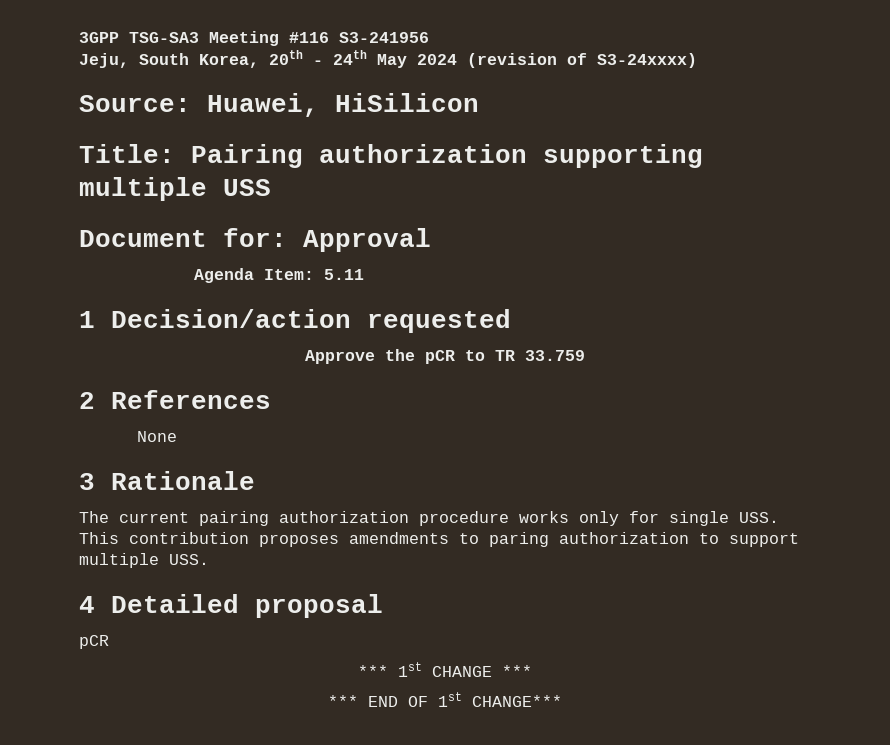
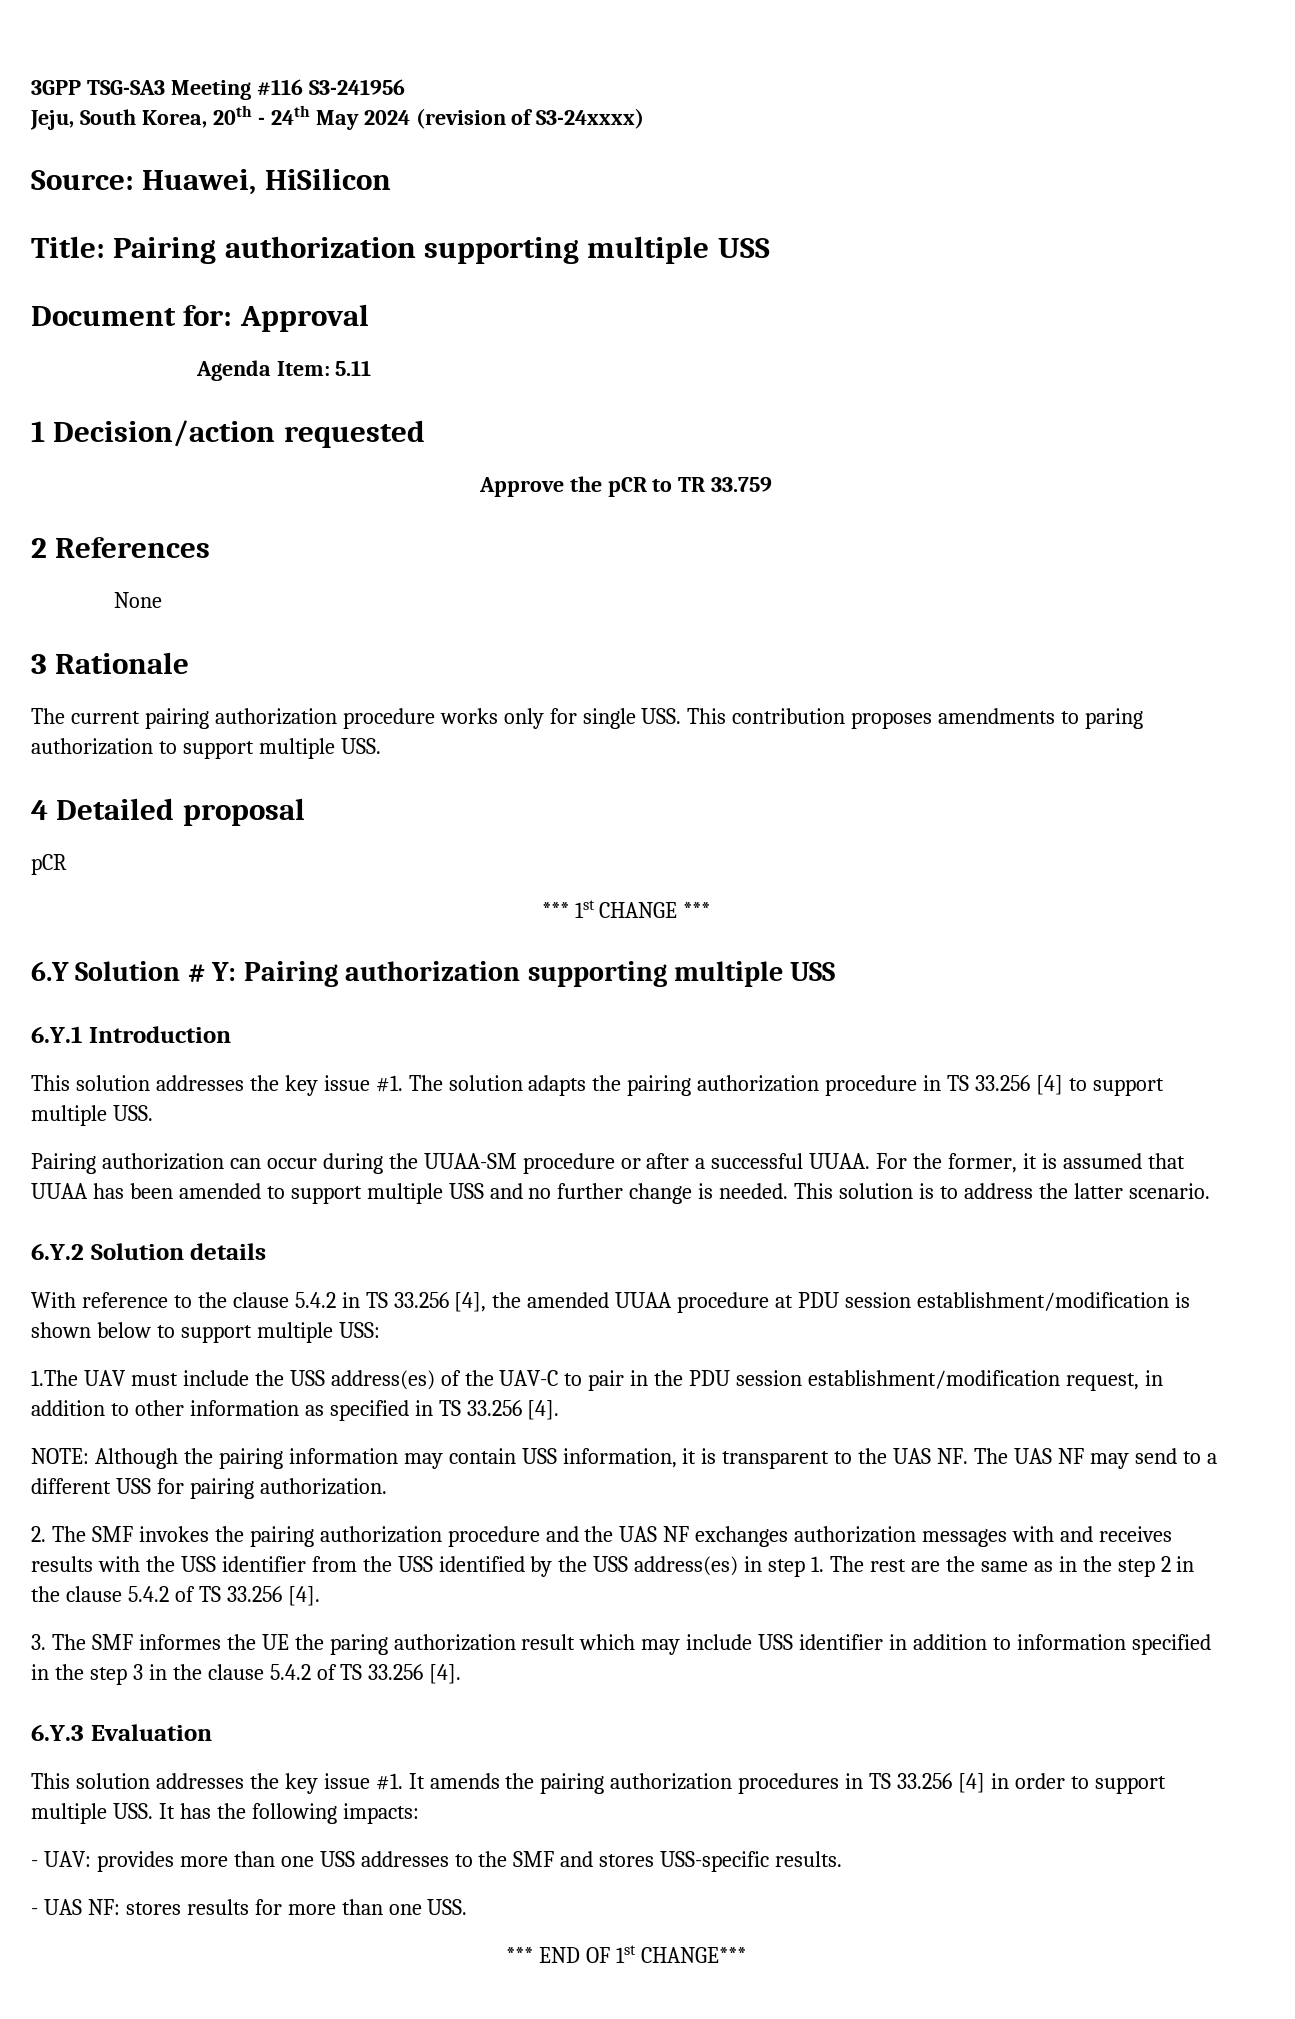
+ 6.Y Solution # Y: Pairing authorization supporting multiple USS
+ 6.Y.1 Introduction
+ This solution addresses the key issue #1. The solution adapts the pairing authorization procedure in TS 33.256 [4] to support multiple USS.
+ Pairing authorization can occur during the UUAA-SM procedure or after a successful UUAA. For the former, it is assumed that UUAA has been amended to support multiple USS and no further change is needed. This solution is to address the latter scenario.
+ 6.Y.2 Solution details
+ With reference to the clause 5.4.2 in TS 33.256 [4], the amended UUAA procedure at PDU session establishment/modification is shown below to support multiple USS:
+ 1.The UAV must include the USS address(es) of the UAV-C to pair in the PDU session establishment/modification request, in addition to other information as specified in TS 33.256 [4].
+ NOTE: Although the pairing information may contain USS information, it is transparent to the UAS NF. The UAS NF may send to a different USS for pairing authorization.
+ 2. The SMF invokes the pairing authorization procedure and the UAS NF exchanges authorization messages with and receives results with the USS identifier from the USS identified by the USS address(es) in step 1. The rest are the same as in the step 2 in the clause 5.4.2 of TS 33.256 [4].
+ 3. The SMF informes the UE the paring authorization result which may include USS identifier in addition to information specified in the step 3 in the clause 5.4.2 of TS 33.256 [4].
+ 6.Y.3 Evaluation
+ This solution addresses the key issue #1. It amends the pairing authorization procedures in TS 33.256 [4] in order to support multiple USS. It has the following impacts:
+ - UAV: provides more than one USS addresses to the SMF and stores USS-specific results.
+ - UAS NF: stores results for more than one USS.

